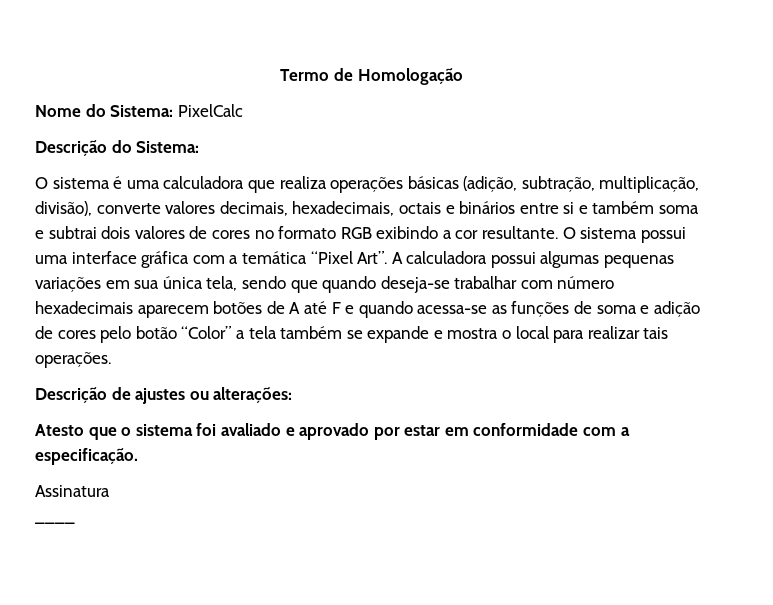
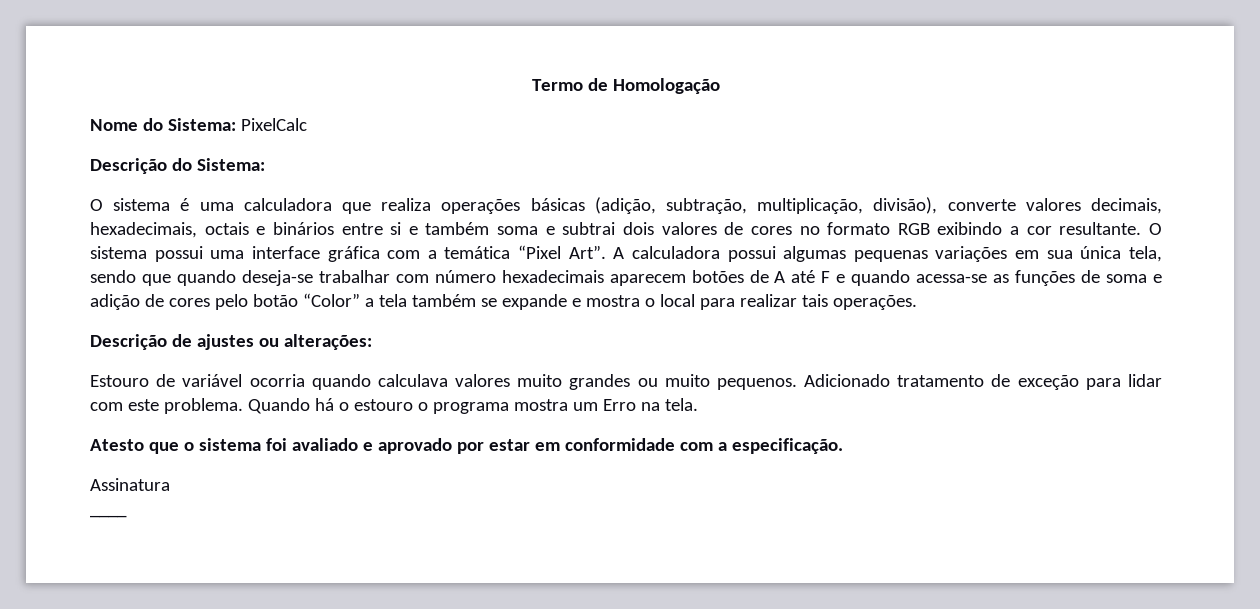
+ Estouro de variável ocorria quando calculava valores muito grandes ou muito pequenos. Adicionado tratamento de exceção para lidar com este problema. Quando há o estouro o programa mostra um Erro na tela.

